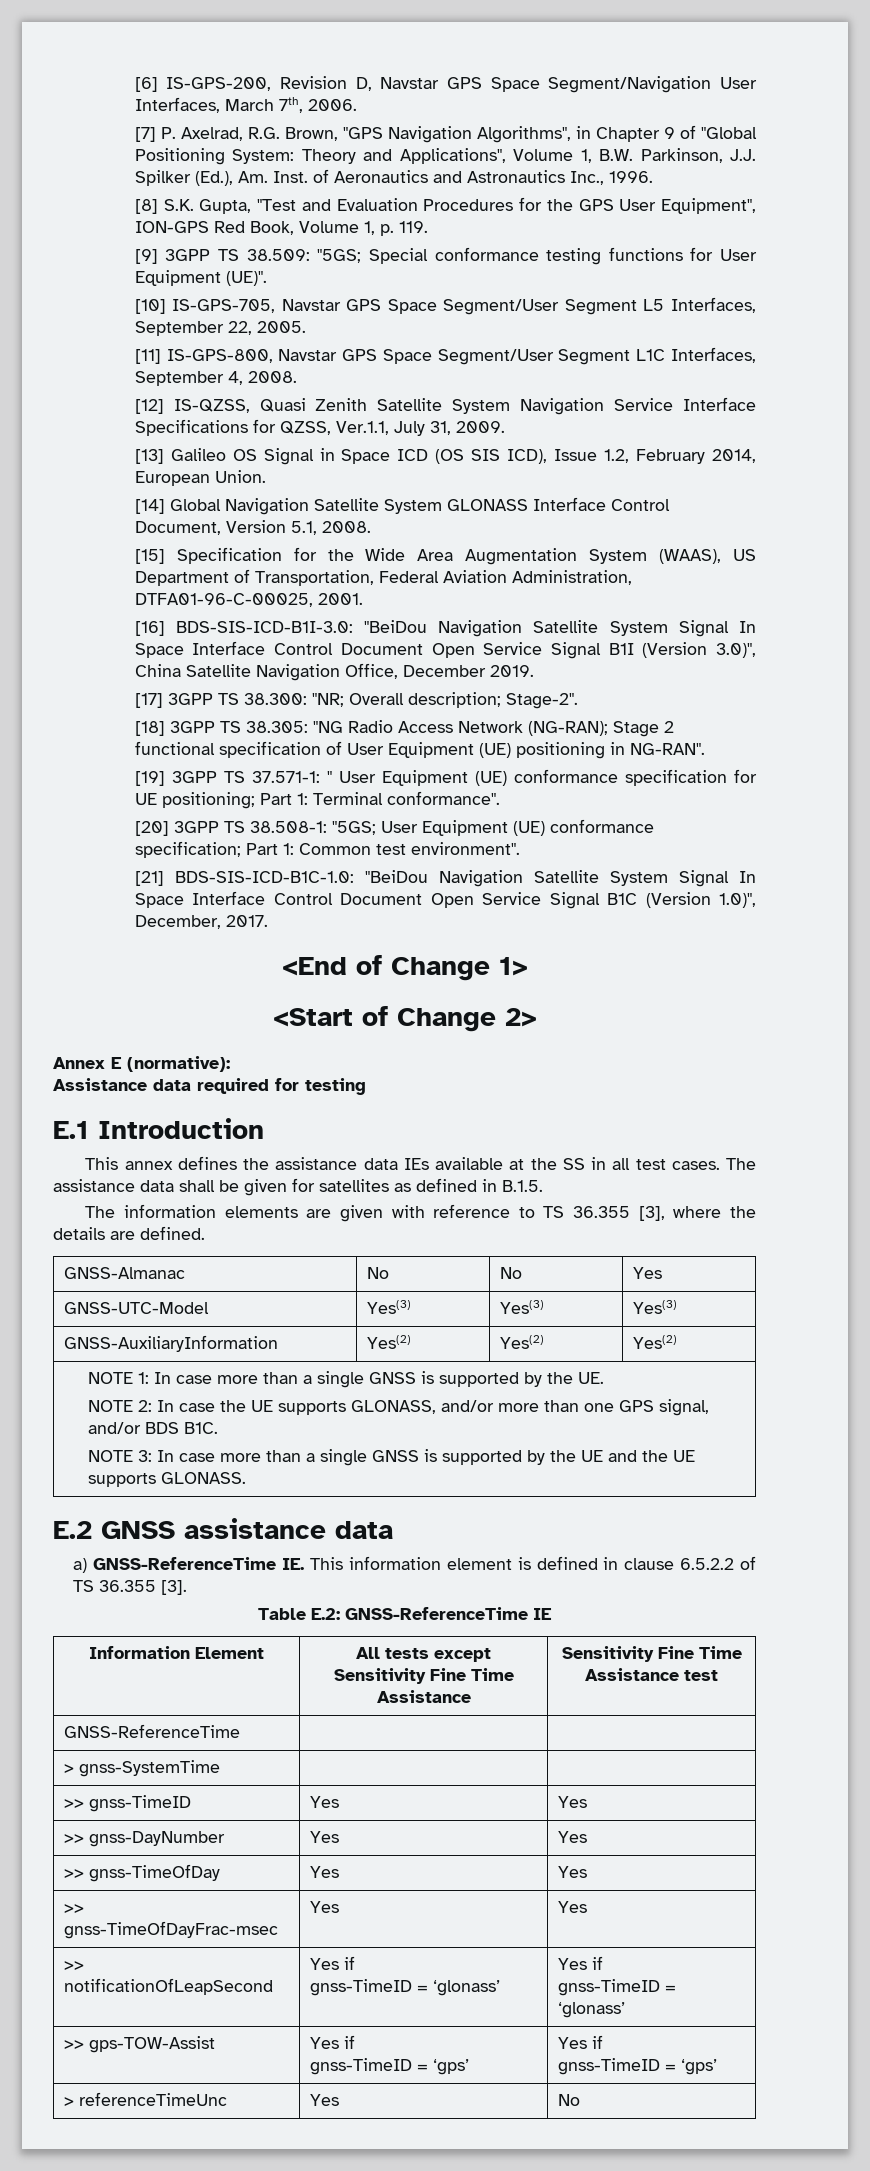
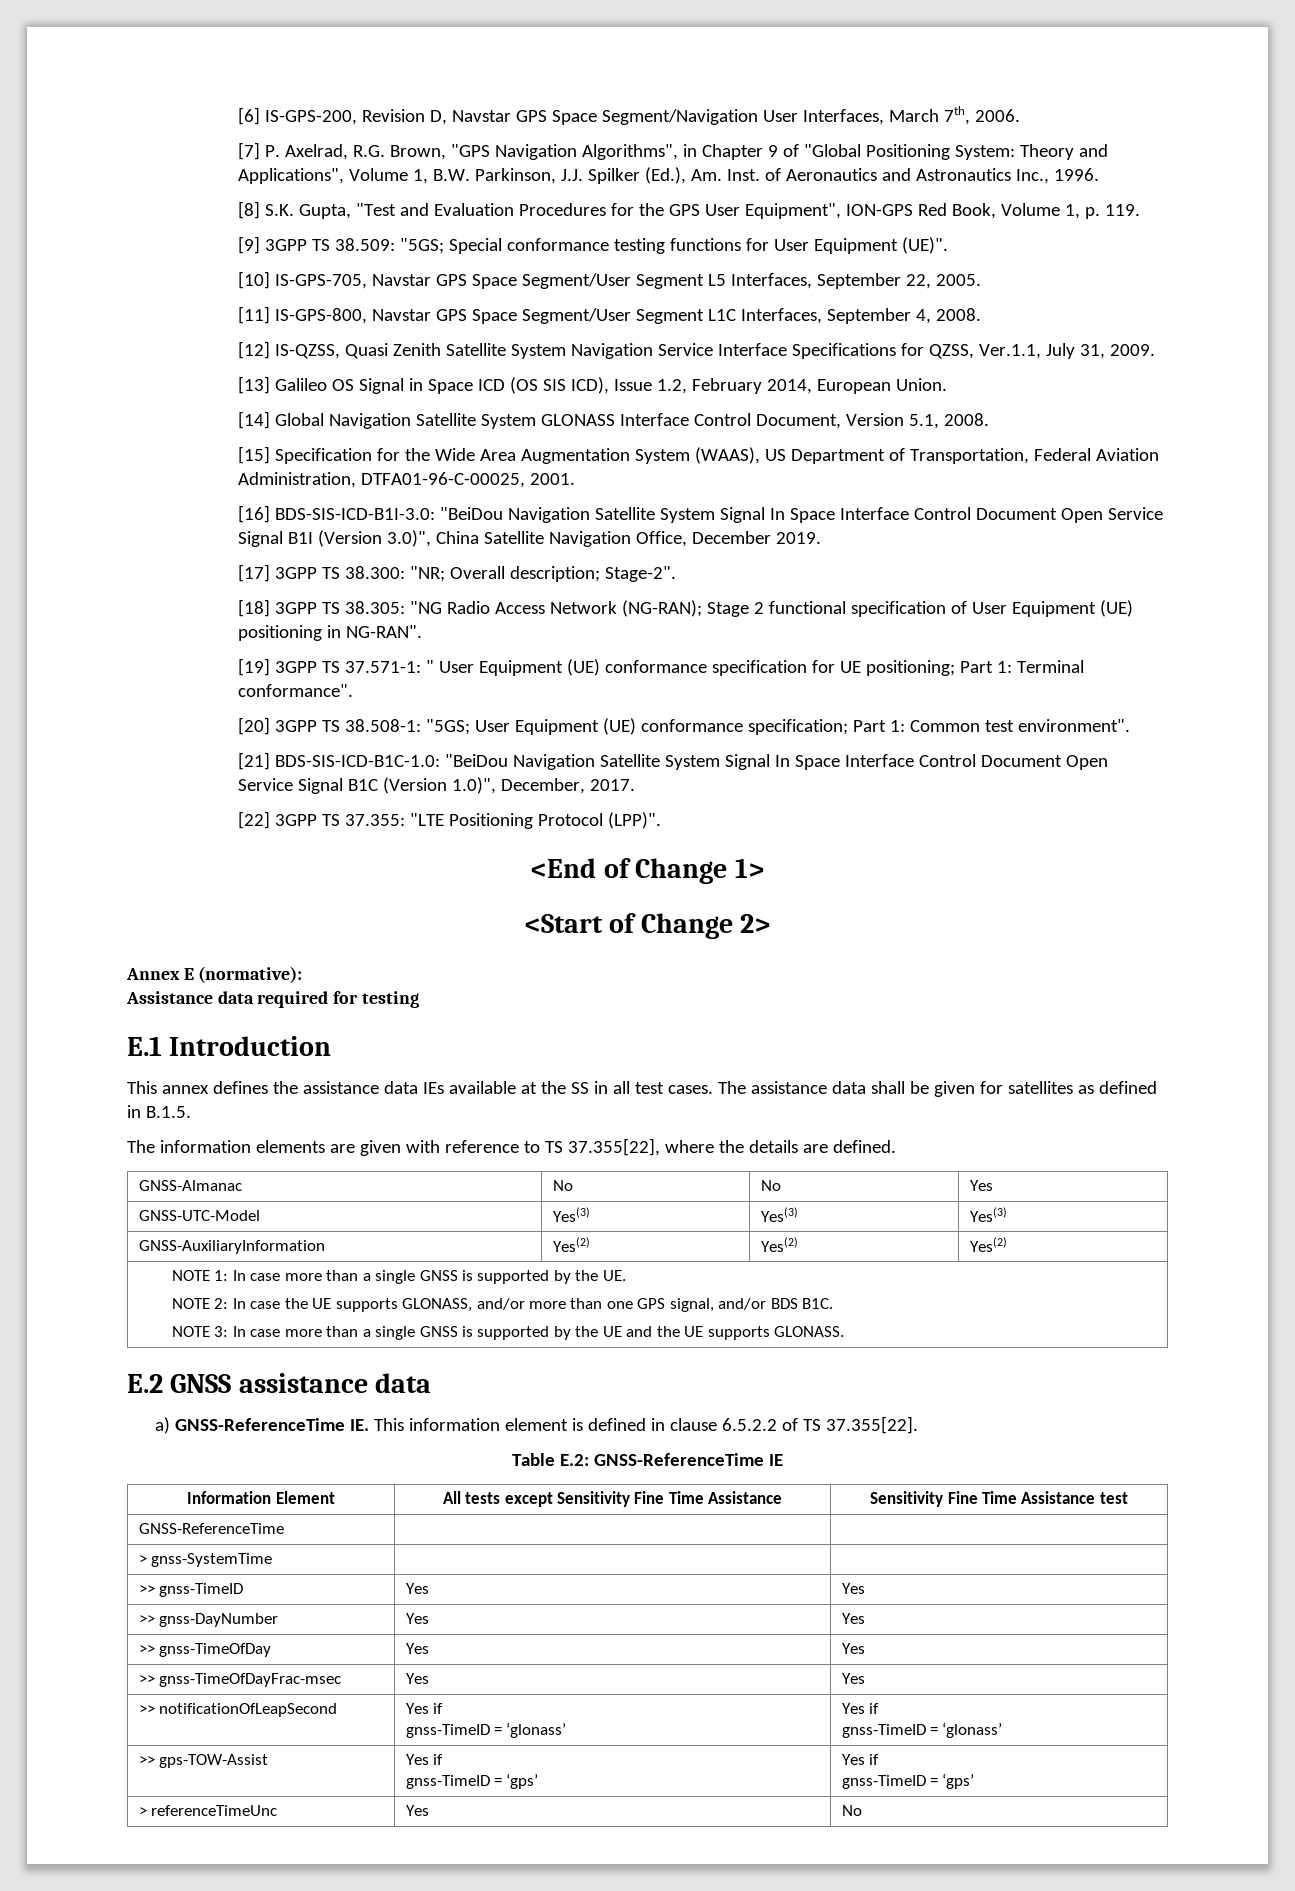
+ [22] 3GPP TS 37.355: "LTE Positioning Protocol (LPP)".
- The information elements are given with reference to TS 36.355 [3], where the details are defined.
+ The information elements are given with reference to TS 37.355[22], where the details are defined.
- a) GNSS-ReferenceTime IE. This information element is defined in clause 6.5.2.2 of TS 36.355 [3].
+ a) GNSS-ReferenceTime IE. This information element is defined in clause 6.5.2.2 of TS 37.355[22].

